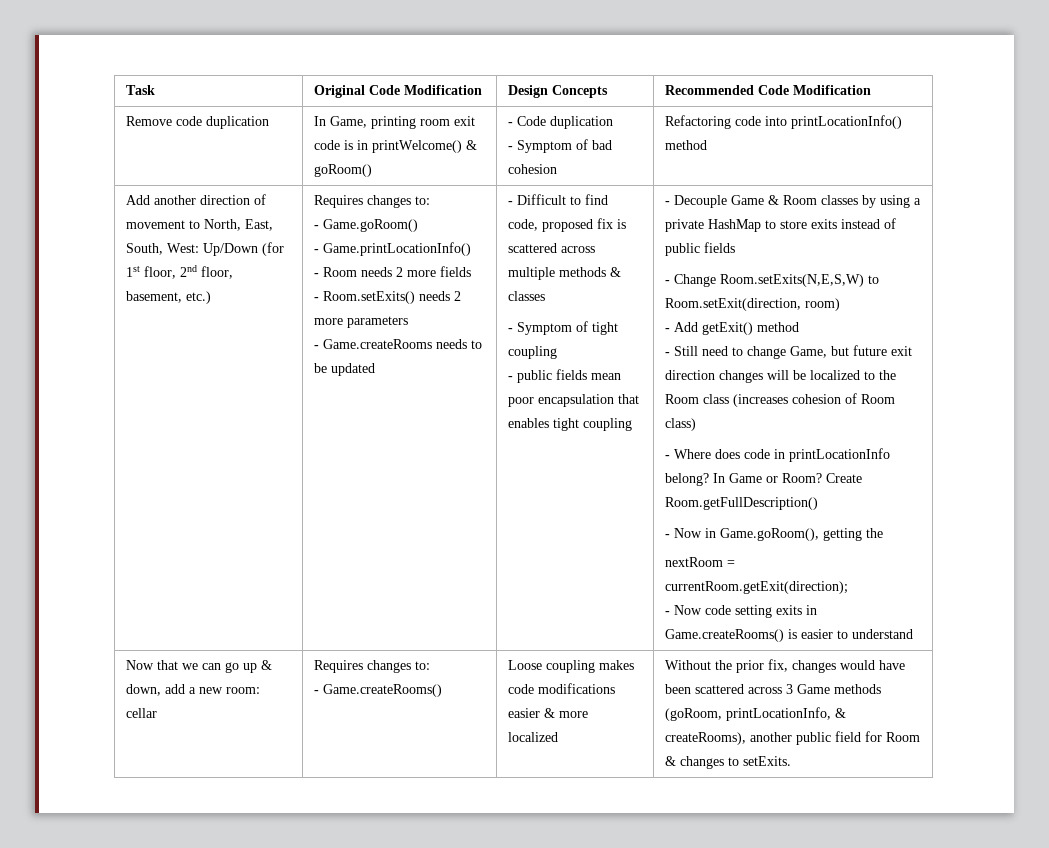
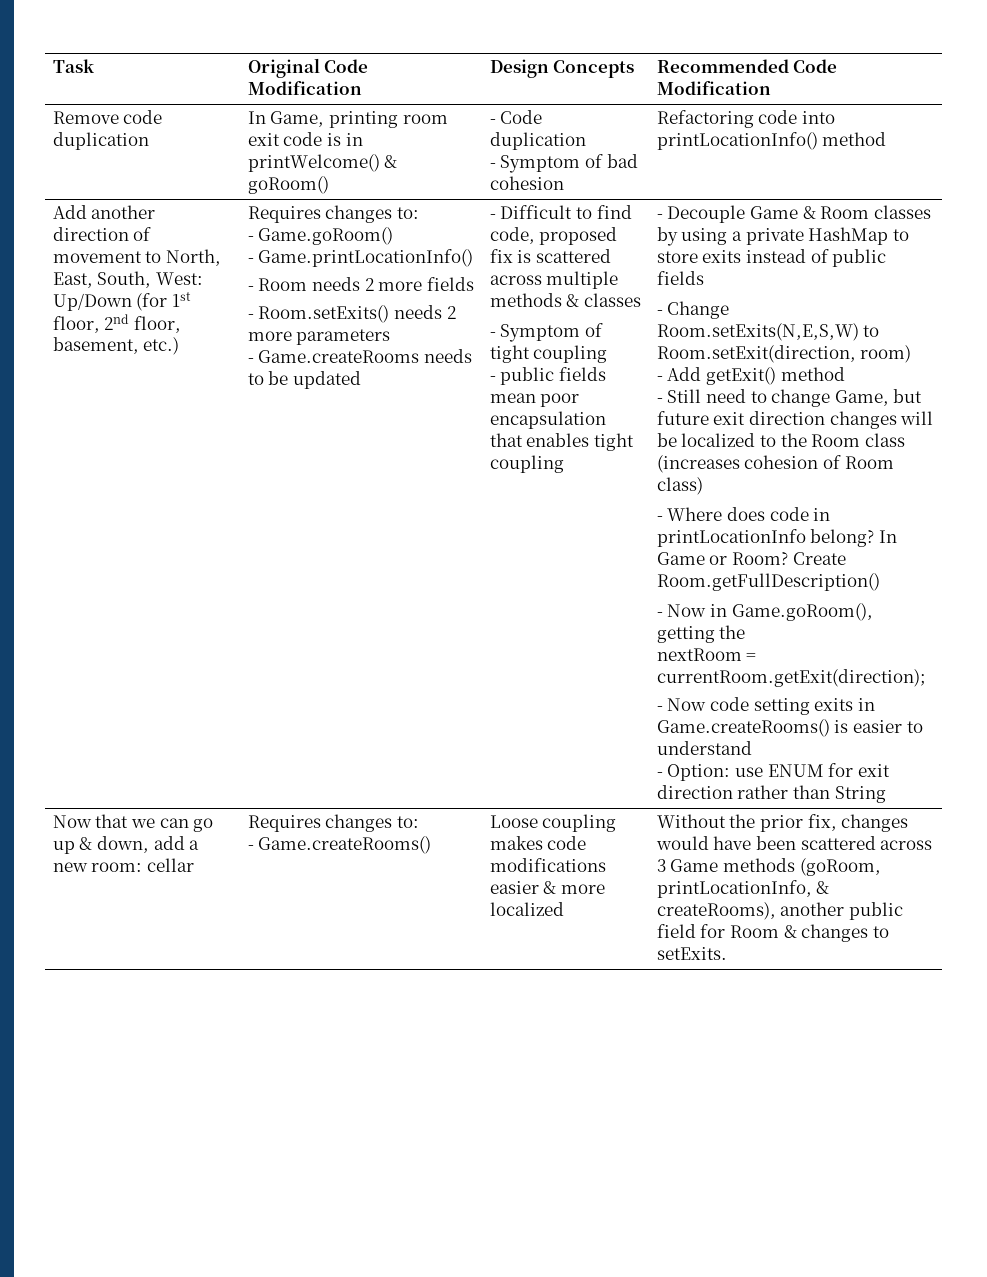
+ - Option: use ENUM for exit direction rather than String

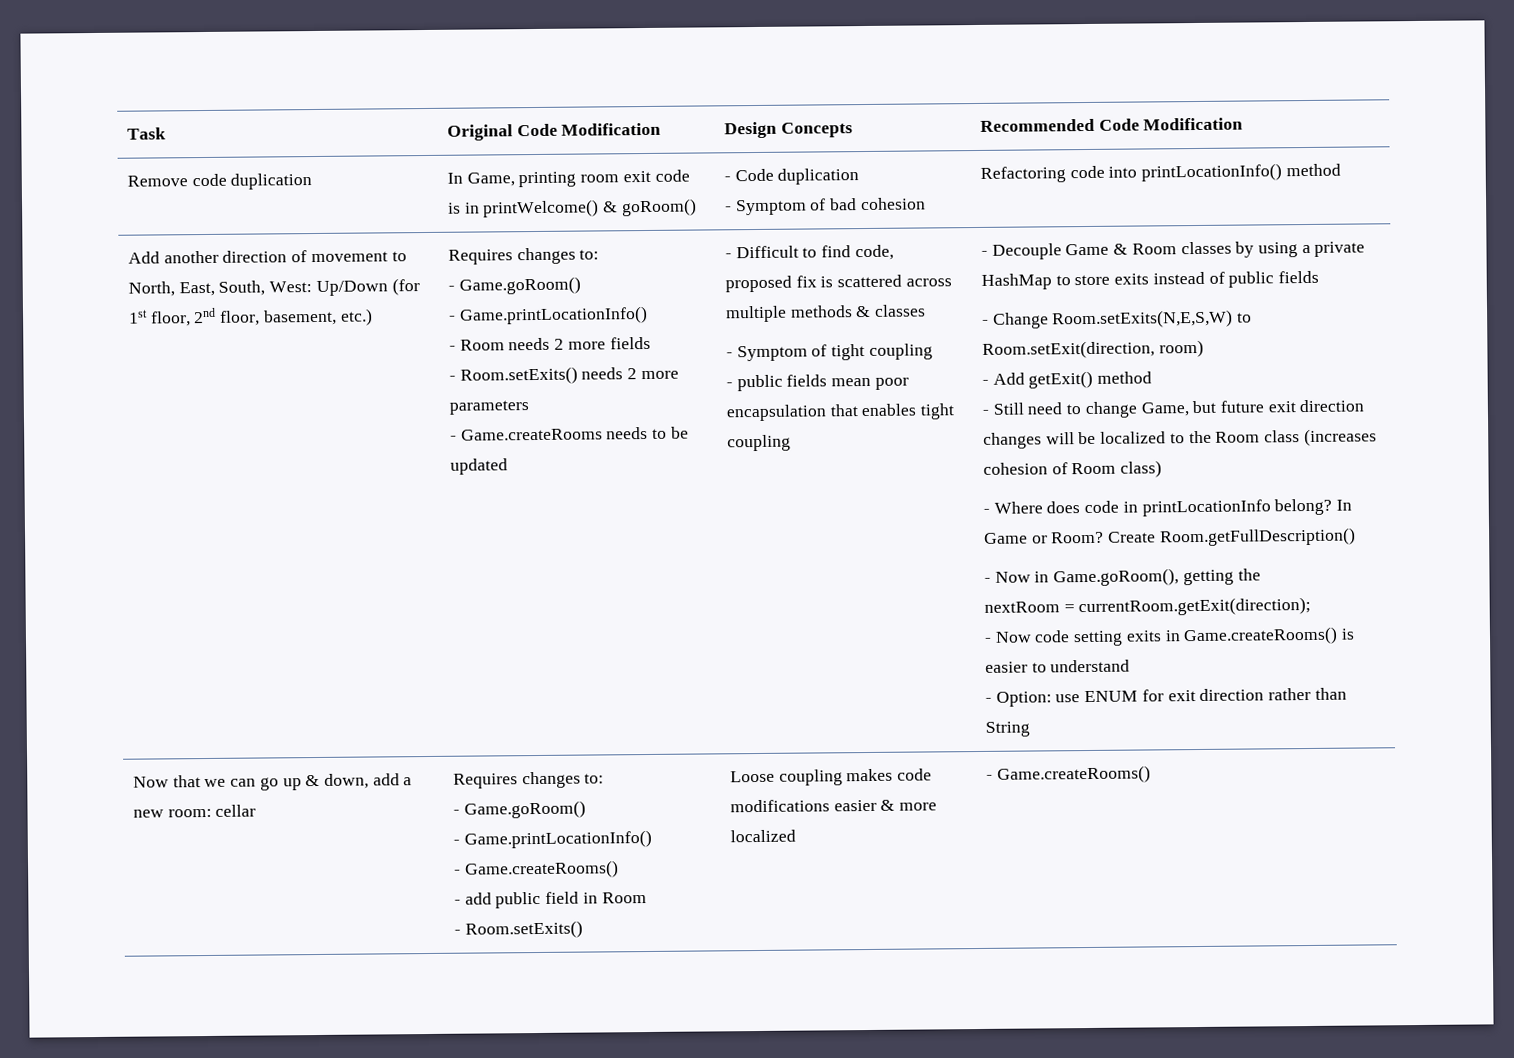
  Now that we can go up & down, add a new room: cellar | Requires changes to:
+ - Game.goRoom()
+ - Game.printLocationInfo()
  - Game.createRooms()
+ - add public field in Room
+ - Room.setExits()
- Loose coupling makes code modifications easier & more localized | Without the prior fix, changes would have been scattered across 3 Game methods (goRoom, printLocationInfo, & createRooms), another public field for Room & changes to setExits.
+ Loose coupling makes code modifications easier & more localized | - Game.createRooms()

